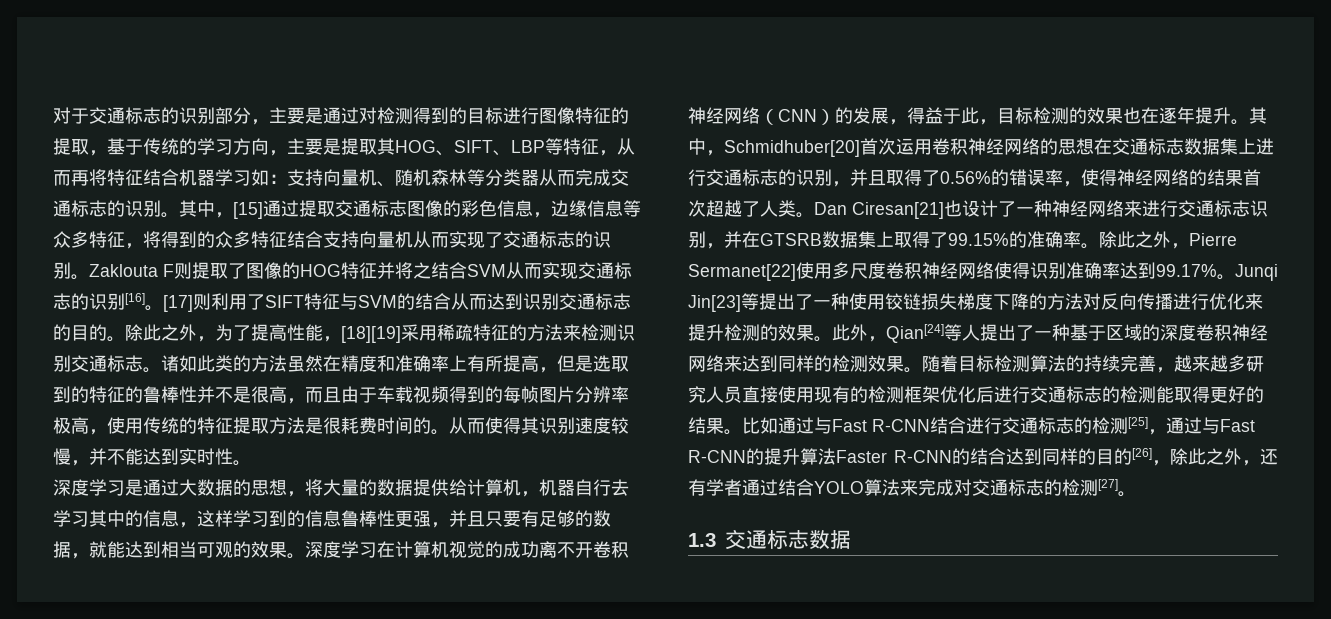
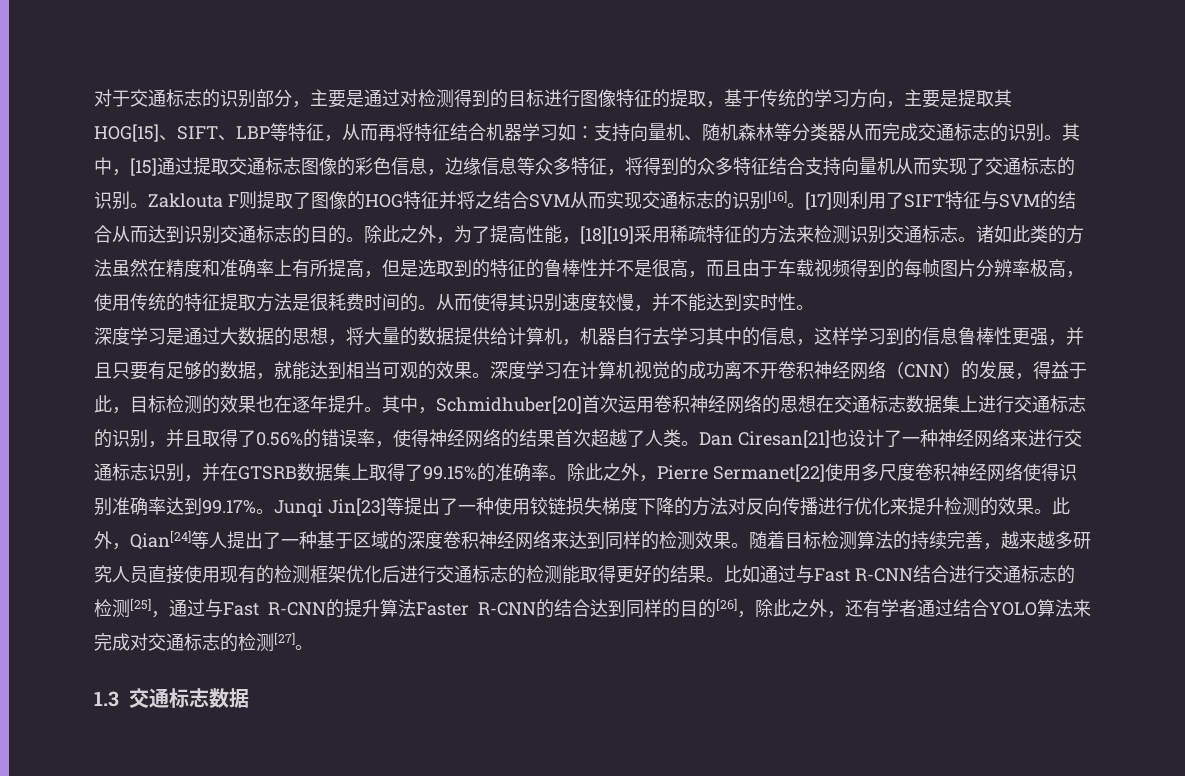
- 对于交通标志的识别部分，主要是通过对检测得到的目标进行图像特征的提取，基于传统的学习方向，主要是提取其HOG、SIFT、LBP等特征，从而再将特征结合机器学习如：支持向量机、随机森林等分类器从而完成交通标志的识别。
+ 对于交通标志的识别部分，主要是通过对检测得到的目标进行图像特征的提取，基于传统的学习方向，主要是提取其HOG[15]、SIFT、LBP等特征，从而再将特征结合机器学习如：支持向量机、随机森林等分类器从而完成交通标志的识别。

